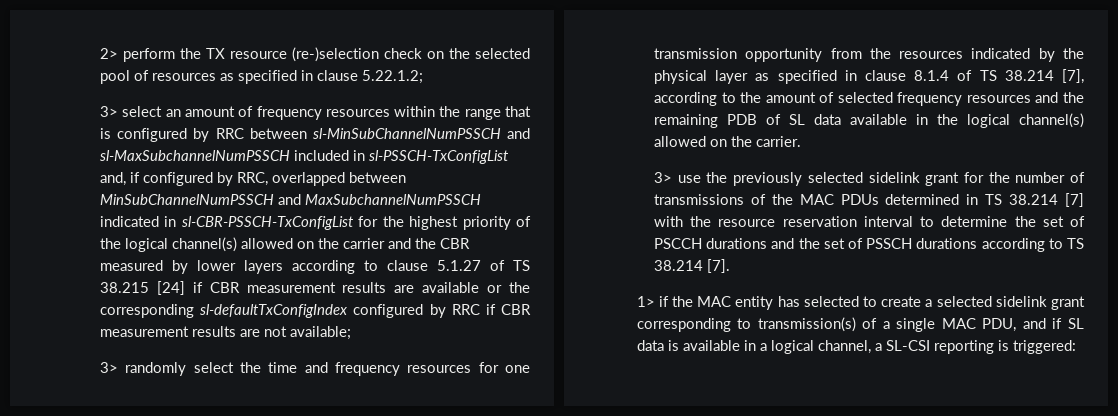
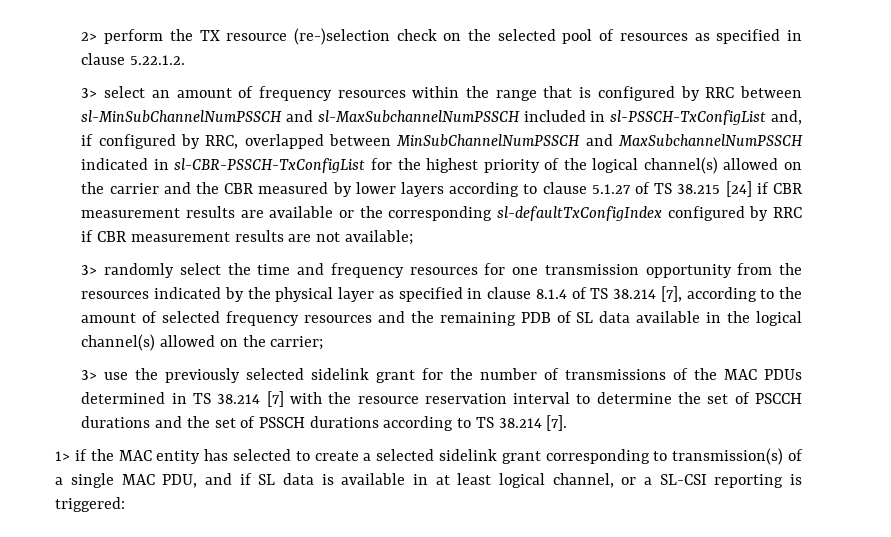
- 2> perform the TX resource (re-)selection check on the selected pool of resources as specified in clause 5.22.1.2;
+ 2> perform the TX resource (re-)selection check on the selected pool of resources as specified in clause 5.22.1.2.
- 3> randomly select the time and frequency resources for one transmission opportunity from the resources indicated by the physical layer as specified in clause 8.1.4 of TS 38.214 [7], according to the amount of selected frequency resources and the remaining PDB of SL data available in the logical channel(s) allowed on the carrier.
+ 3> randomly select the time and frequency resources for one transmission opportunity from the resources indicated by the physical layer as specified in clause 8.1.4 of TS 38.214 [7], according to the amount of selected frequency resources and the remaining PDB of SL data available in the logical channel(s) allowed on the carrier;
- 1> if the MAC entity has selected to create a selected sidelink grant corresponding to transmission(s) of a single MAC PDU, and if SL data is available in a logical channel, a SL-CSI reporting is triggered:
+ 1> if the MAC entity has selected to create a selected sidelink grant corresponding to transmission(s) of a single MAC PDU, and if SL data is available in at least logical channel, or a SL-CSI reporting is triggered:

